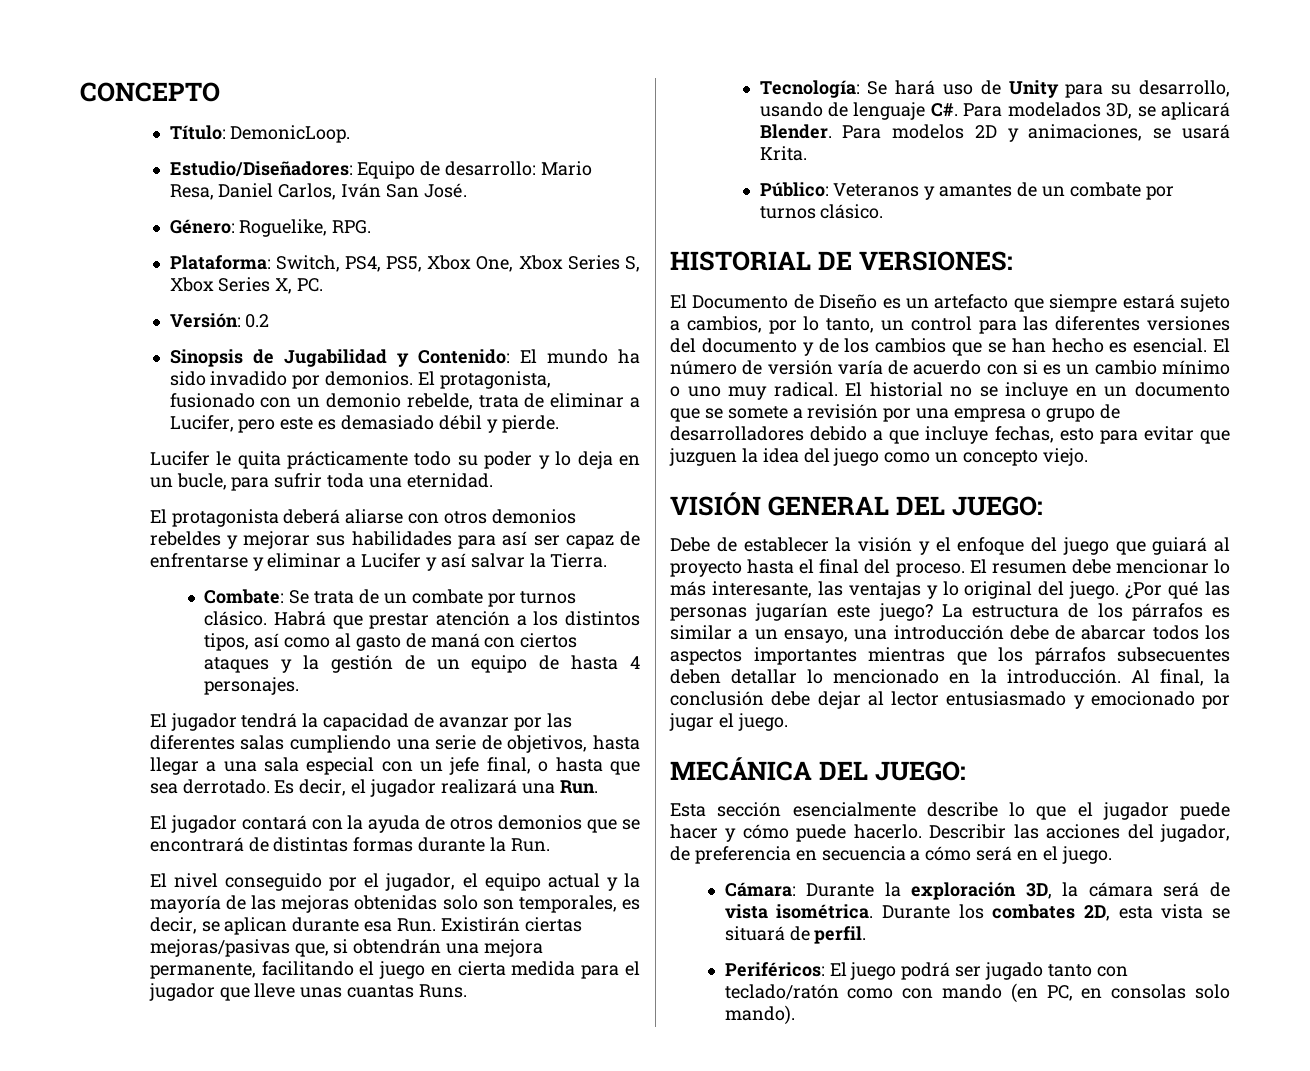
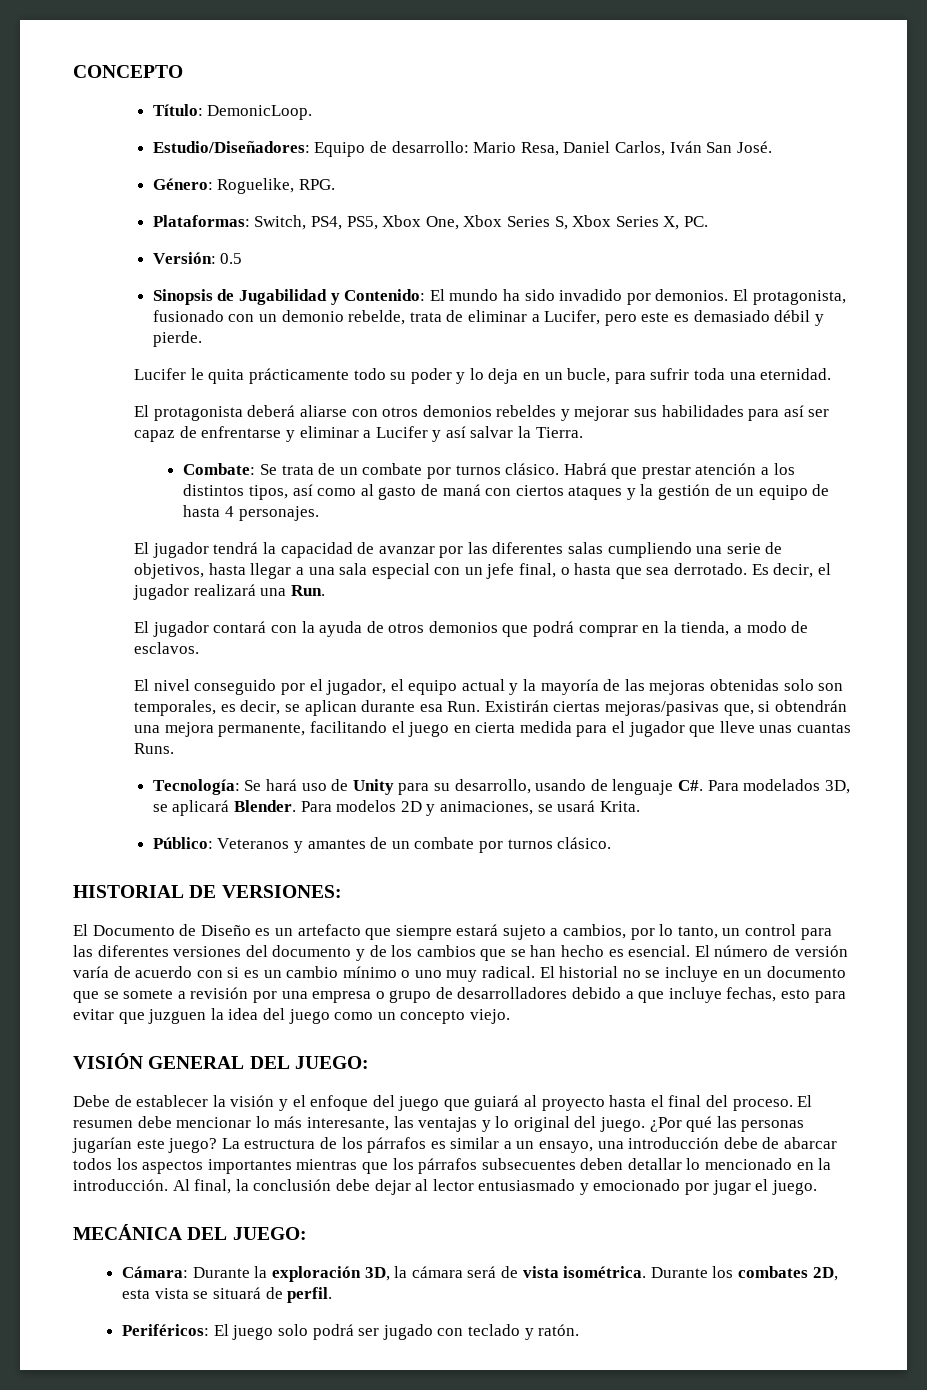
- Plataforma: Switch, PS4, PS5, Xbox One, Xbox Series S, Xbox Series X, PC.
+ Plataformas: Switch, PS4, PS5, Xbox One, Xbox Series S, Xbox Series X, PC.
- Versión: 0.2
+ Versión: 0.5
- El jugador contará con la ayuda de otros demonios que se encontrará de distintas formas durante la Run.
+ El jugador contará con la ayuda de otros demonios que podrá comprar en la tienda, a modo de esclavos.
- Esta sección esencialmente describe lo que el jugador puede hacer y cómo puede hacerlo. Describir las acciones del jugador, de preferencia en secuencia a cómo será en el juego.
- Periféricos: El juego podrá ser jugado tanto con teclado/ratón como con mando (en PC, en consolas solo mando).
+ Periféricos: El juego solo podrá ser jugado con teclado y ratón.

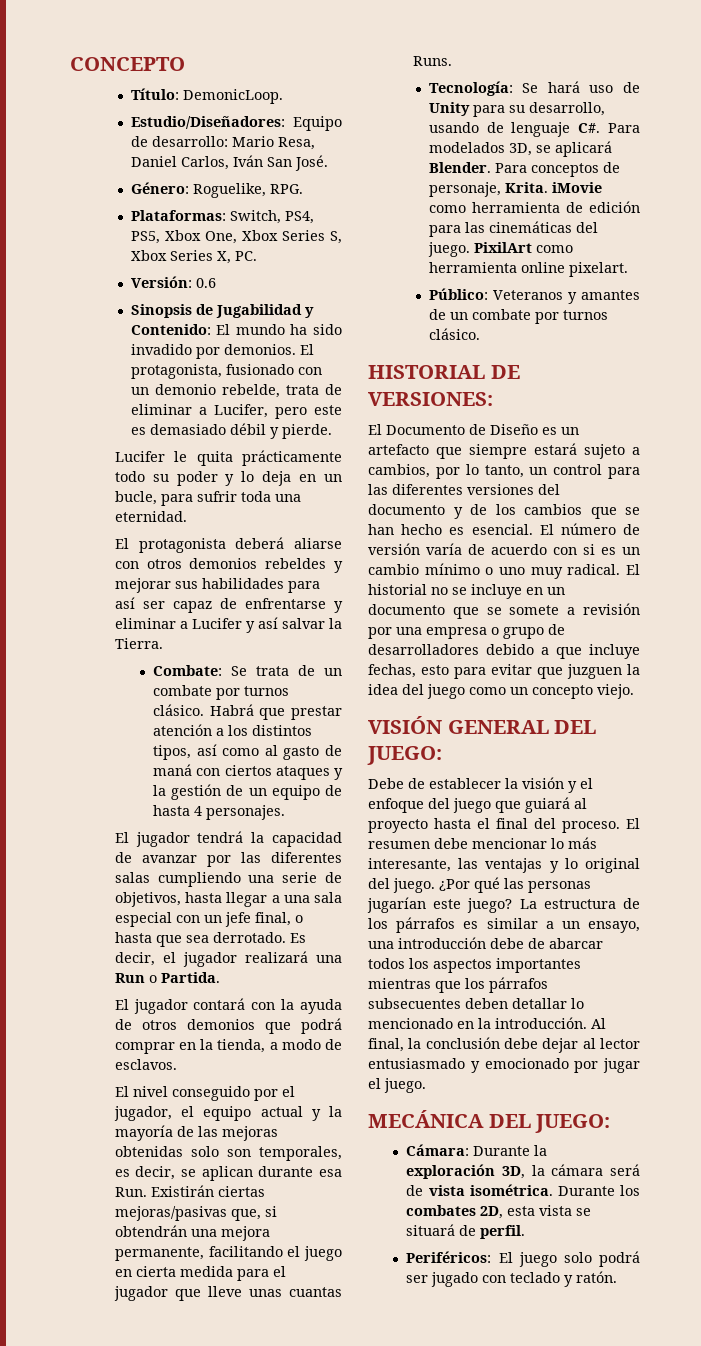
- Versión: 0.5
+ Versión: 0.6
- Es decir, el jugador realizará una Run.
+ Es decir, el jugador realizará una Run o Partida.
- Para modelos 2D y animaciones, se usará Krita.
+ Para conceptos de personaje, Krita. iMovie como herramienta de edición para las cinemáticas del juego. PixilArt como herramienta online pixelart.

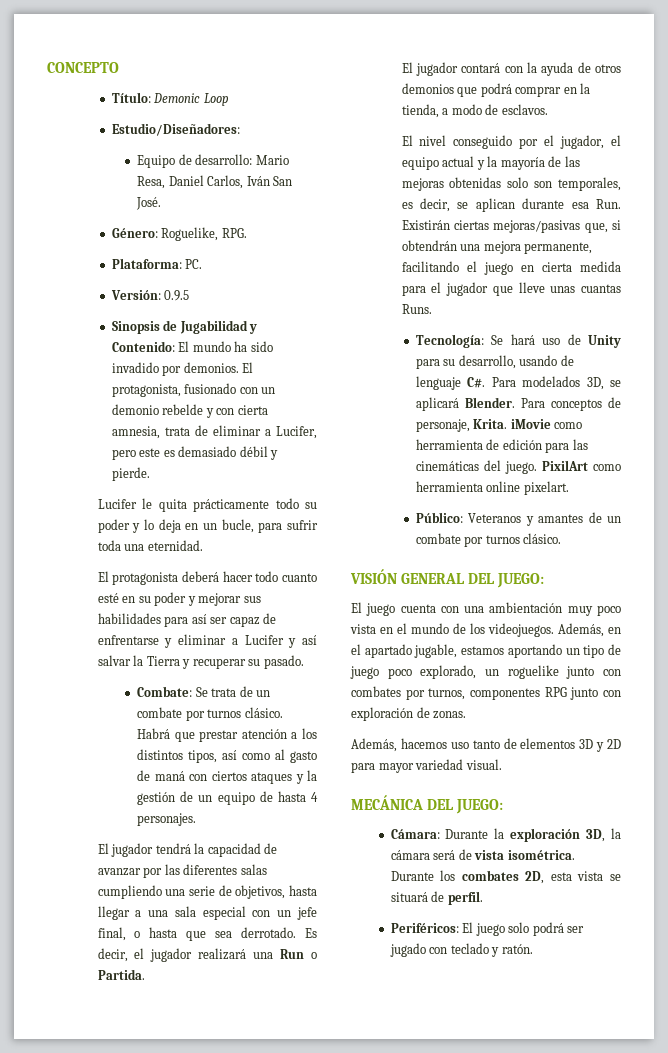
- Título: DemonicLoop.
+ Título: Demonic Loop
- Estudio/Diseñadores: Equipo de desarrollo: Mario Resa, Daniel Carlos, Iván San José.
+ Estudio/Diseñadores:
+ Equipo de desarrollo: Mario Resa, Daniel Carlos, Iván San José.
- Plataformas: Switch, PS4, PS5, Xbox One, Xbox Series S, Xbox Series X, PC.
+ Plataforma: PC.
- Versión: 0.6
+ Versión: 0.9.5
- El protagonista, fusionado con un demonio rebelde, trata de eliminar a Lucifer, pero este es demasiado débil y pierde.
+ El protagonista, fusionado con un demonio rebelde y con cierta amnesia, trata de eliminar a Lucifer, pero este es demasiado débil y pierde.
- El protagonista deberá aliarse con otros demonios rebeldes y mejorar sus habilidades para así ser capaz de enfrentarse y eliminar a Lucifer y así salvar la Tierra.
+ El protagonista deberá hacer todo cuanto esté en su poder y mejorar sus habilidades para así ser capaz de enfrentarse y eliminar a Lucifer y así salvar la Tierra y recuperar su pasado.
- HISTORIAL DE VERSIONES:
- El Documento de Diseño es un artefacto que siempre estará sujeto a cambios, por lo tanto, un control para las diferentes versiones del documento y de los cambios que se han hecho es esencial. El número de versión varía de acuerdo con si es un cambio mínimo o uno muy radical. El historial no se incluye en un documento que se somete a revisión por una empresa o grupo de desarrolladores debido a que incluye fechas, esto para evitar que juzguen la idea del juego como un concepto viejo.
  VISIÓN GENERAL DEL JUEGO:
- Debe de establecer la visión y el enfoque del juego que guiará al proyecto hasta el final del proceso. El resumen debe mencionar lo más interesante, las ventajas y lo original del juego. ¿Por qué las personas jugarían este juego? La estructura de los párrafos es similar a un ensayo, una introducción debe de abarcar todos los aspectos importantes mientras que los párrafos subsecuentes deben detallar lo mencionado en la introducción. Al final, la conclusión debe dejar al lector entusiasmado y emocionado por jugar el juego.
+ El juego cuenta con una ambientación muy poco vista en el mundo de los videojuegos. Además, en el apartado jugable, estamos aportando un tipo de juego poco explorado, un roguelike junto con combates por turnos, componentes RPG junto con exploración de zonas.
+ Además, hacemos uso tanto de elementos 3D y 2D para mayor variedad visual.

